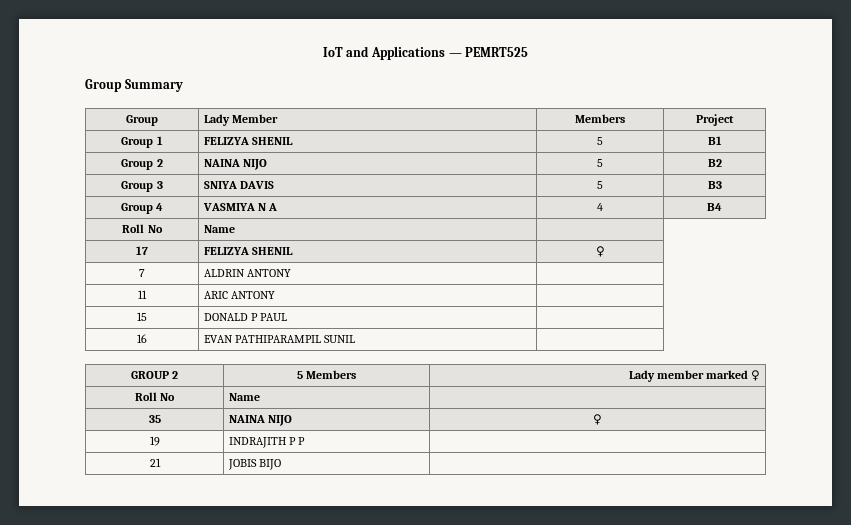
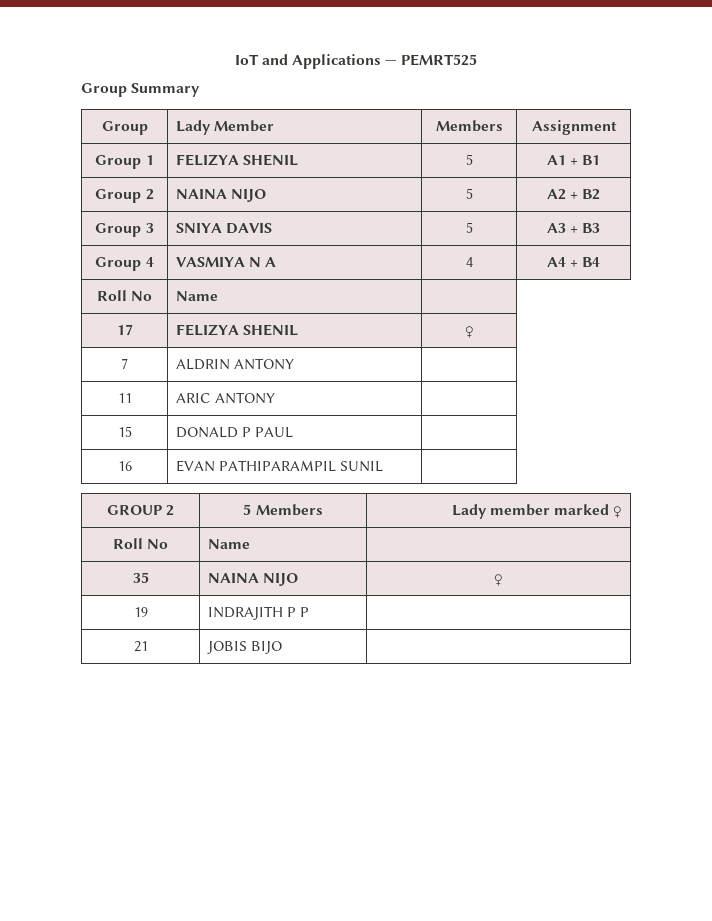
- Group | Lady Member | Members | Project
+ Group | Lady Member | Members | Assignment
- Group 1 | FELIZYA SHENIL | 5 | B1
+ Group 1 | FELIZYA SHENIL | 5 | A1 + B1
- Group 2 | NAINA NIJO | 5 | B2
+ Group 2 | NAINA NIJO | 5 | A2 + B2
- Group 3 | SNIYA DAVIS | 5 | B3
+ Group 3 | SNIYA DAVIS | 5 | A3 + B3
- Group 4 | VASMIYA N A | 4 | B4
+ Group 4 | VASMIYA N A | 4 | A4 + B4

